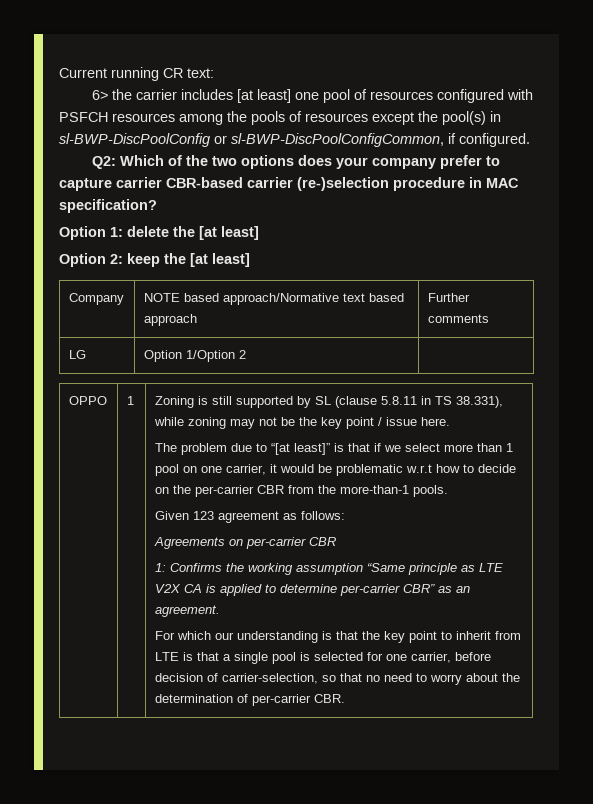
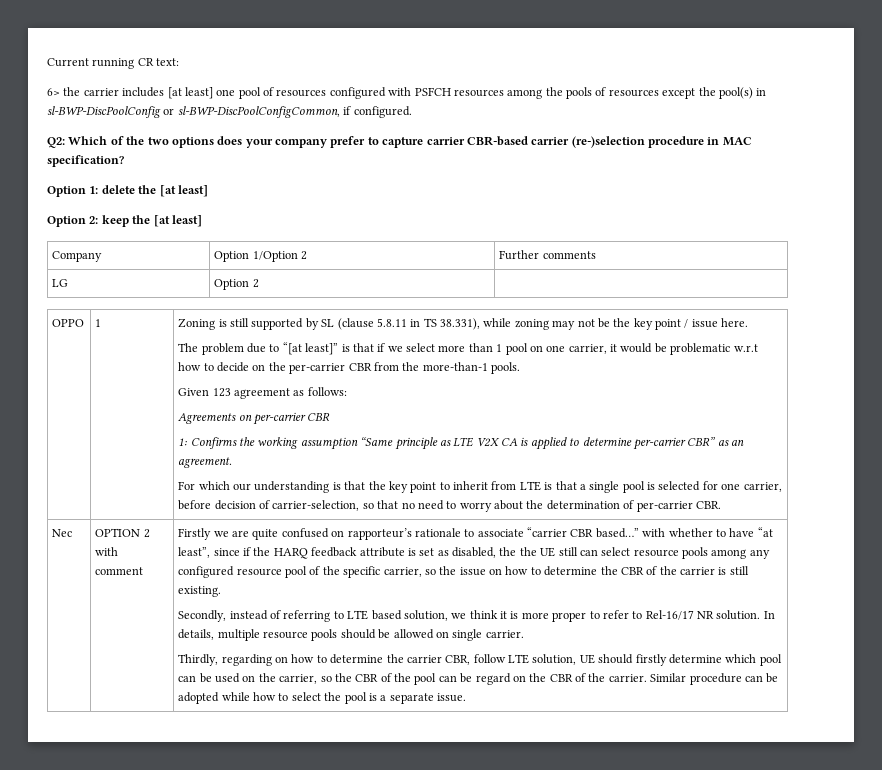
- Company | NOTE based approach/Normative text based approach | Further comments
+ Company | Option 1/Option 2 | Further comments
- LG | Option 1/Option 2 |
+ LG | Option 2 |
+ Nec | OPTION 2 with comment | Firstly we are quite confused on rapporteur’s rationale to associate “carrier CBR based…” with whether to have “at least”, since if the HARQ feedback attribute is set as disabled, the the UE still can select resource pools among any configured resource pool of the specific carrier, so the issue on how to determine the CBR of the carrier is still existing.
+ Secondly, instead of referring to LTE based solution, we think it is more proper to refer to Rel-16/17 NR solution. In details, multiple resource pools should be allowed on single carrier.
+ Thirdly, regarding on how to determine the carrier CBR, follow LTE solution, UE should firstly determine which pool can be used on the carrier, so the CBR of the pool can be regard on the CBR of the carrier. Similar procedure can be adopted while how to select the pool is a separate issue.

